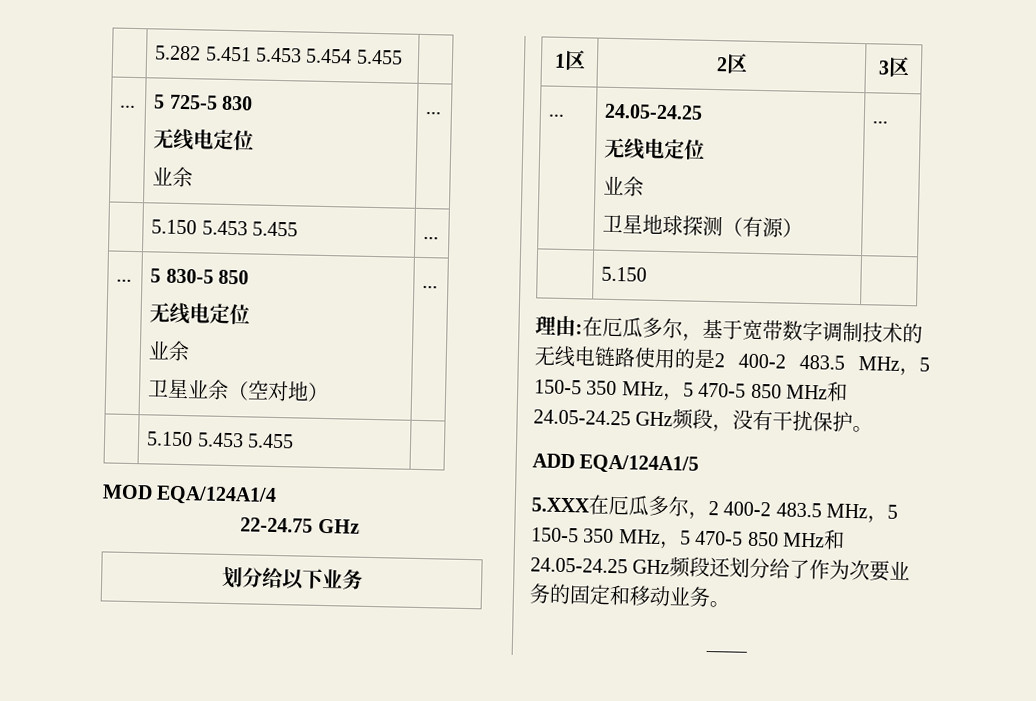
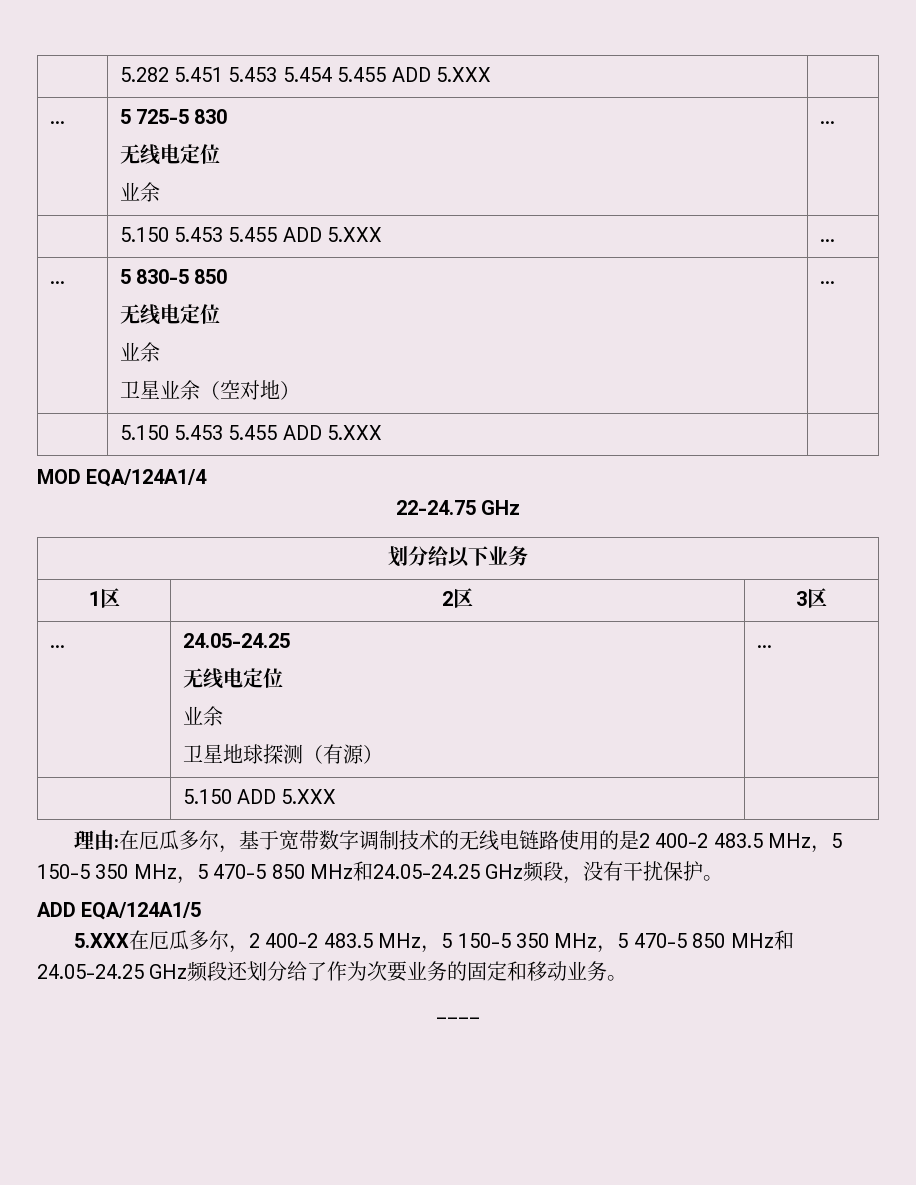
- | 5.282 5.451 5.453 5.454 5.455 |
+ | 5.282 5.451 5.453 5.454 5.455 ADD 5.XXX |
- | 5.150 5.453 5.455 | ...
+ | 5.150 5.453 5.455 ADD 5.XXX | ...
  ... | 5 830-5 850
  无线电定位
  业余
  卫星业余（空对地） | ...
- | 5.150 5.453 5.455 |
+ | 5.150 5.453 5.455 ADD 5.XXX |
- | 5.150 |
+ | 5.150 ADD 5.XXX |

